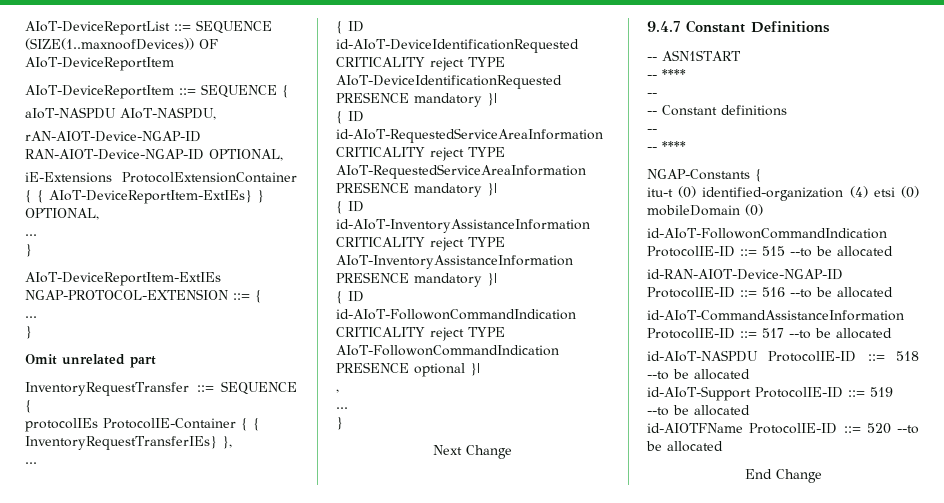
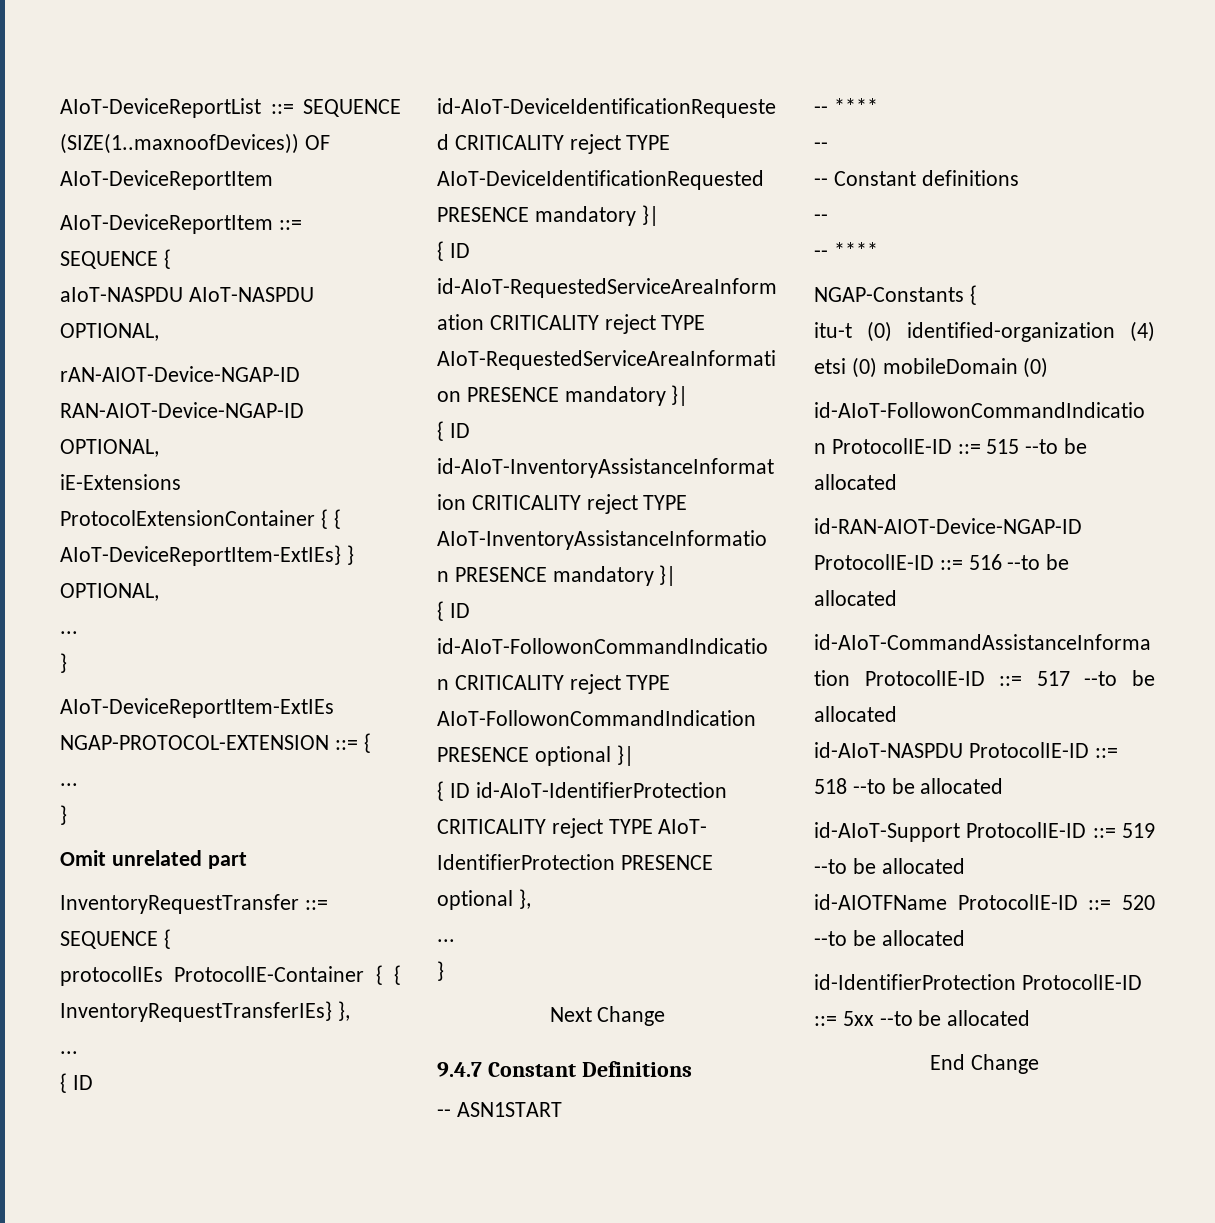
- aIoT-NASPDU AIoT-NASPDU,
+ aIoT-NASPDU AIoT-NASPDU OPTIONAL,
- ,
+ { ID id-AIoT-IdentifierProtection CRITICALITY reject TYPE AIoT- IdentifierProtection PRESENCE optional },
+ id-IdentifierProtection ProtocolIE-ID ::= 5xx --to be allocated

